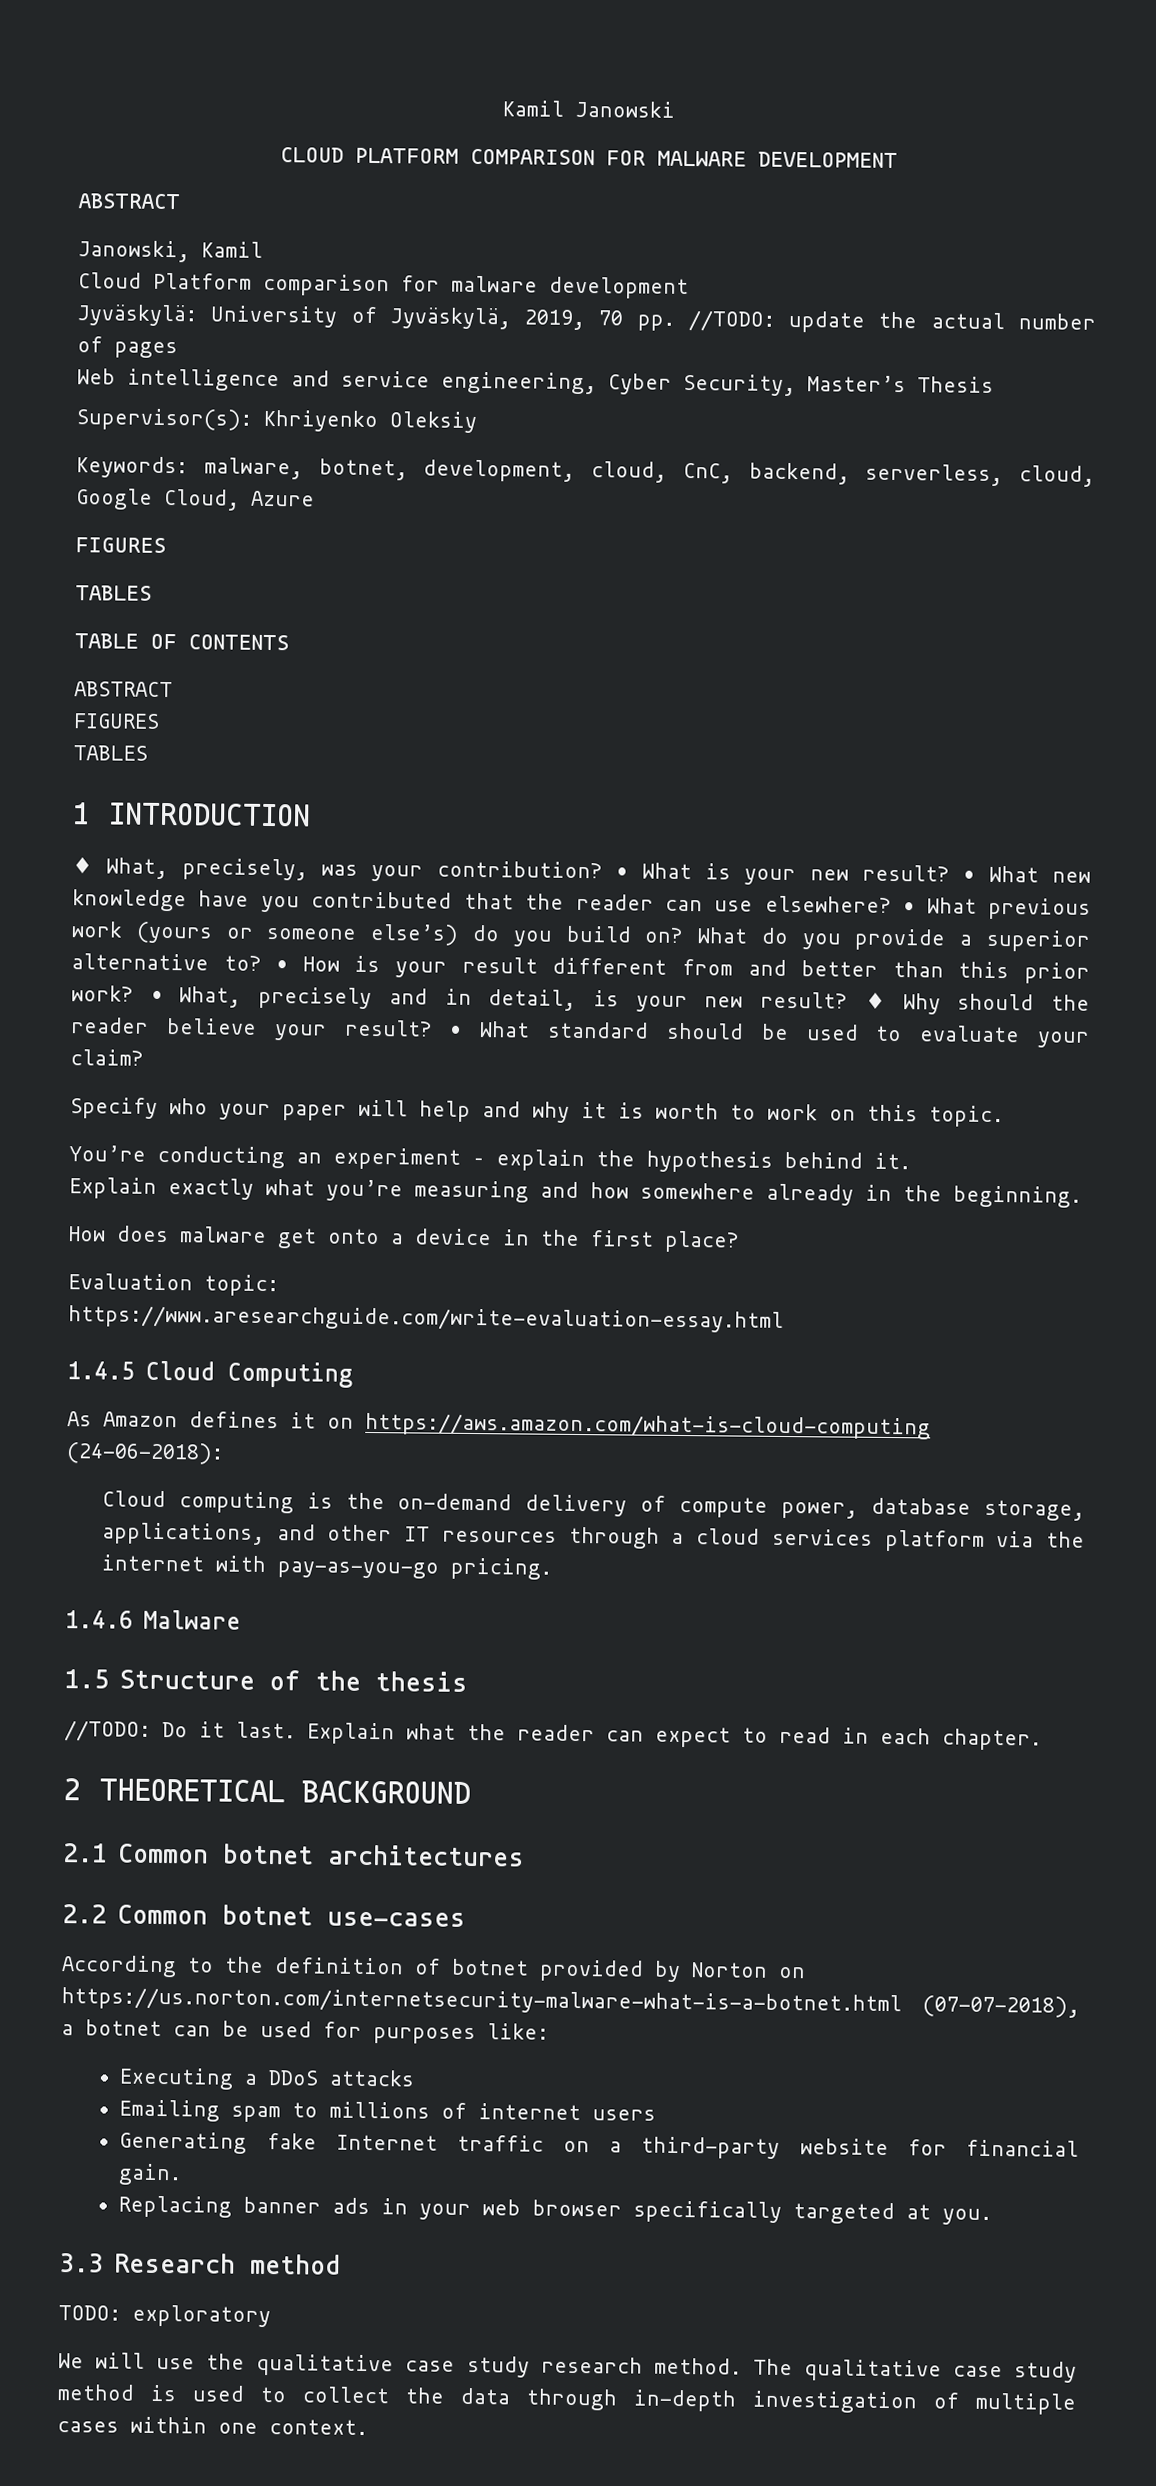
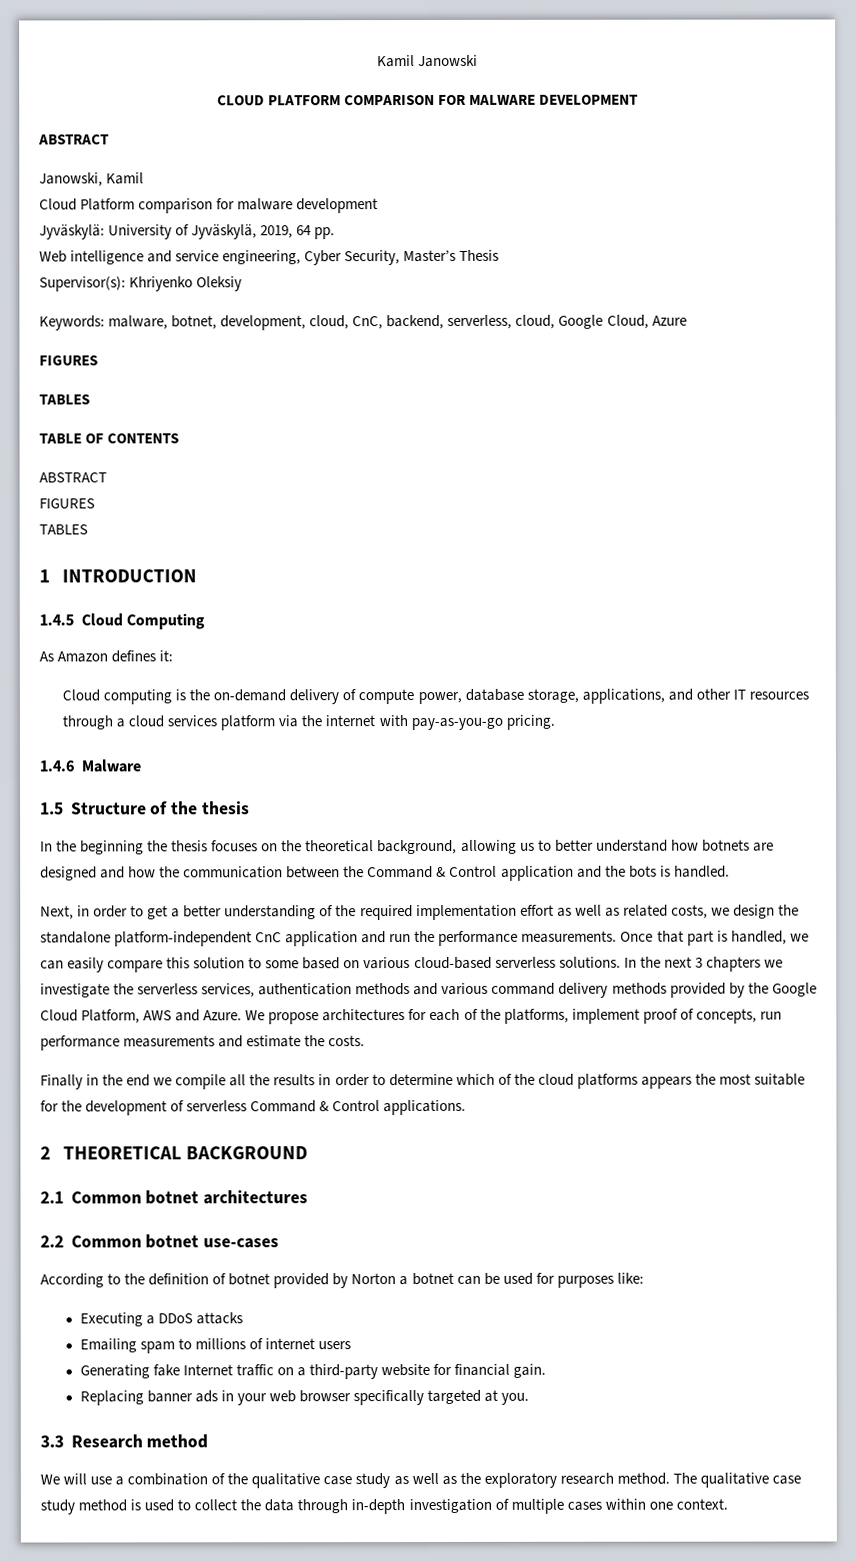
- Jyväskylä: University of Jyväskylä, 2019, 70 pp. //TODO: update the actual number of pages
+ Jyväskylä: University of Jyväskylä, 2019, 64 pp.
- ♦ What, precisely, was your contribution? • What is your new result? • What new knowledge have you contributed that the reader can use elsewhere? • What previous work (yours or someone else’s) do you build on? What do you provide a superior alternative to? • How is your result different from and better than this prior work? • What, precisely and in detail, is your new result? ♦ Why should the reader believe your result? • What standard should be used to evaluate your claim?
- Specify who your paper will help and why it is worth to work on this topic.
- You’re conducting an experiment – explain the hypothesis behind it.
- Explain exactly what you’re measuring and how somewhere already in the beginning.
- How does malware get onto a device in the first place?
- Evaluation topic:
- https://www.aresearchguide.com/write-evaluation-essay.html
- As Amazon defines it on https://aws.amazon.com/what-is-cloud-computing (24-06-2018):
+ As Amazon defines it:
- //TODO: Do it last. Explain what the reader can expect to read in each chapter.
+ In the beginning the thesis focuses on the theoretical background, allowing us to better understand how botnets are designed and how the communication between the Command & Control application and the bots is handled.
+ Next, in order to get a better understanding of the required implementation effort as well as related costs, we design the standalone platform-independent CnC application and run the performance measurements. Once that part is handled, we can easily compare this solution to some based on various cloud-based serverless solutions. In the next 3 chapters we investigate the serverless services, authentication methods and various command delivery methods provided by the Google Cloud Platform, AWS and Azure. We propose architectures for each of the platforms, implement proof of concepts, run performance measurements and estimate the costs.
+ Finally in the end we compile all the results in order to determine which of the cloud platforms appears the most suitable for the development of serverless Command & Control applications.
- According to the definition of botnet provided by Norton on https://us.norton.com/internetsecurity-malware-what-is-a-botnet.html (07-07-2018), a botnet can be used for purposes like:
+ According to the definition of botnet provided by Norton a botnet can be used for purposes like:
- TODO: exploratory
- We will use the qualitative case study research method.
+ We will use a combination of the qualitative case study as well as the exploratory research method.

